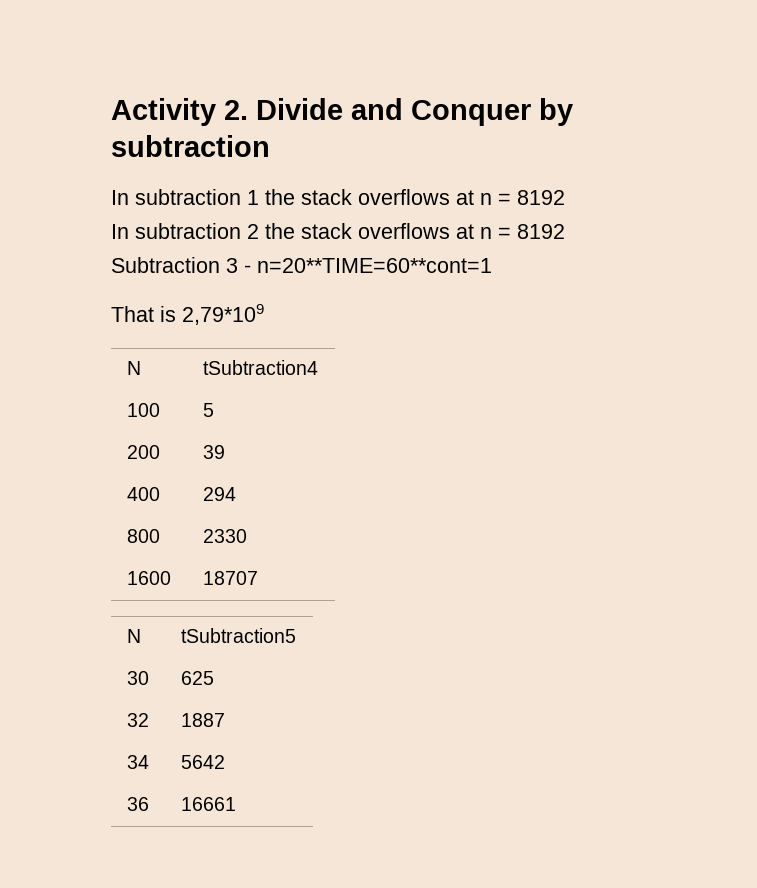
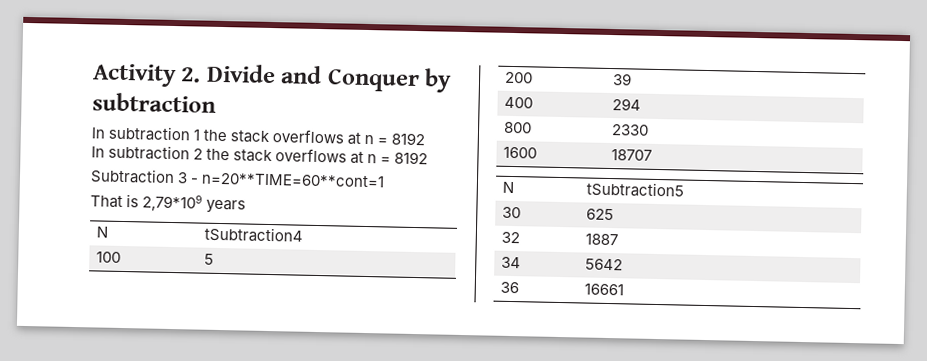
- That is 2,79*109
+ That is 2,79*109 years

